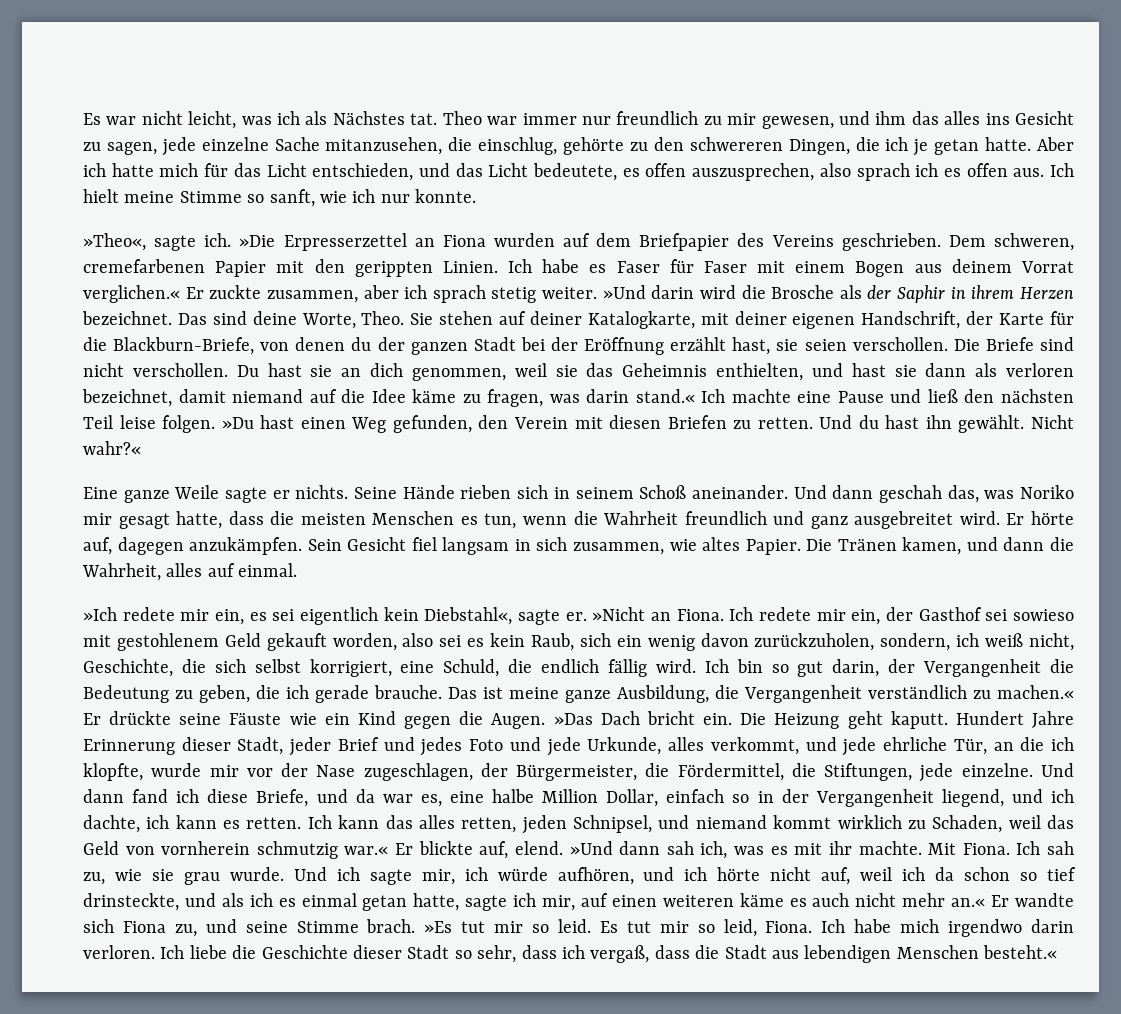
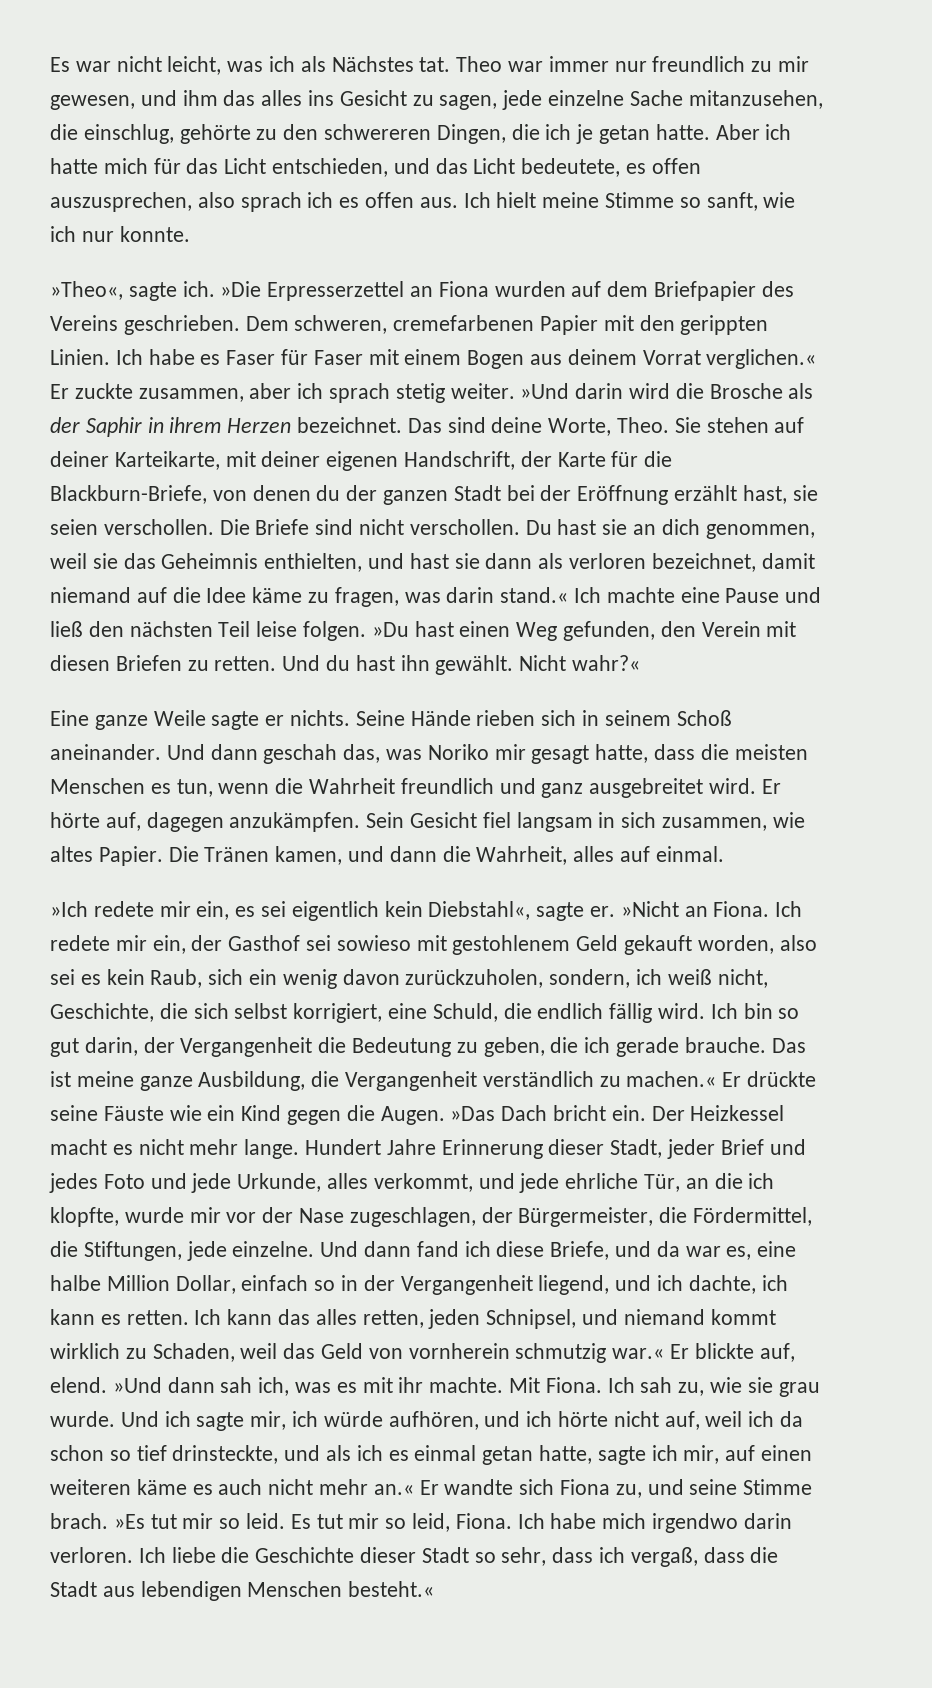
- Sie stehen auf deiner Katalogkarte, mit deiner eigenen Handschrift, der Karte für die Blackburn-Briefe, von denen du der ganzen Stadt bei der Eröffnung erzählt hast, sie seien verschollen.
+ Sie stehen auf deiner Karteikarte, mit deiner eigenen Handschrift, der Karte für die Blackburn-Briefe, von denen du der ganzen Stadt bei der Eröffnung erzählt hast, sie seien verschollen.
- Die Heizung geht kaputt.
+ Der Heizkessel macht es nicht mehr lange.

